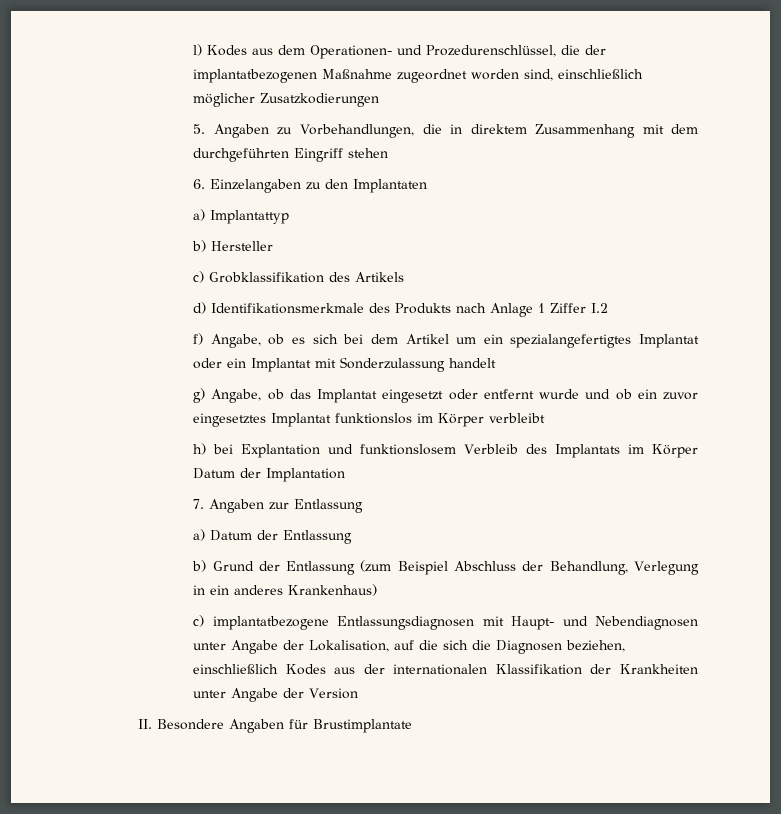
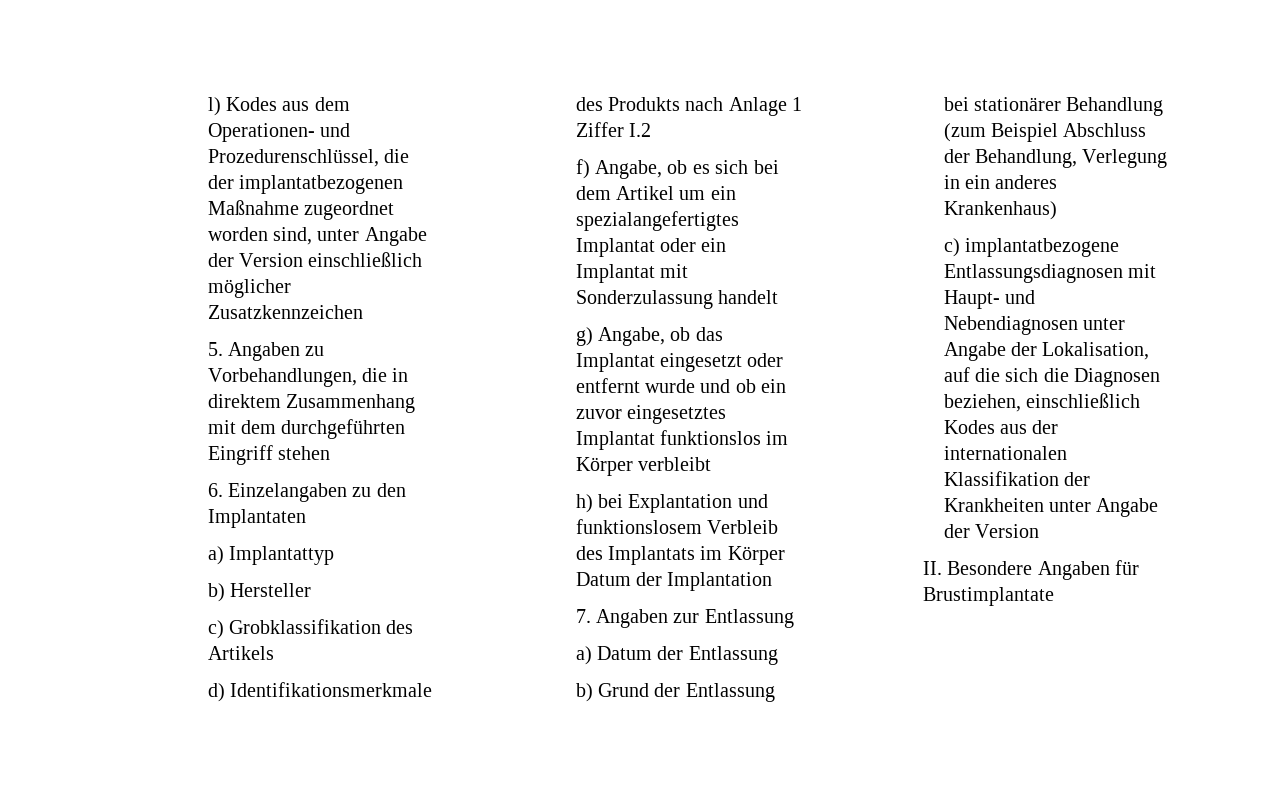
- l) Kodes aus dem Operationen- und Prozedurenschlüssel, die der implantatbezogenen Maßnahme zugeordnet worden sind, einschließlich möglicher Zusatzkodierungen
+ l) Kodes aus dem Operationen- und Prozedurenschlüssel, die der implantatbezogenen Maßnahme zugeordnet worden sind, unter Angabe der Version einschließlich möglicher Zusatzkennzeichen
- b) Grund der Entlassung (zum Beispiel Abschluss der Behandlung, Verlegung in ein anderes Krankenhaus)
+ b) Grund der Entlassung bei stationärer Behandlung (zum Beispiel Abschluss der Behandlung, Verlegung in ein anderes Krankenhaus)

